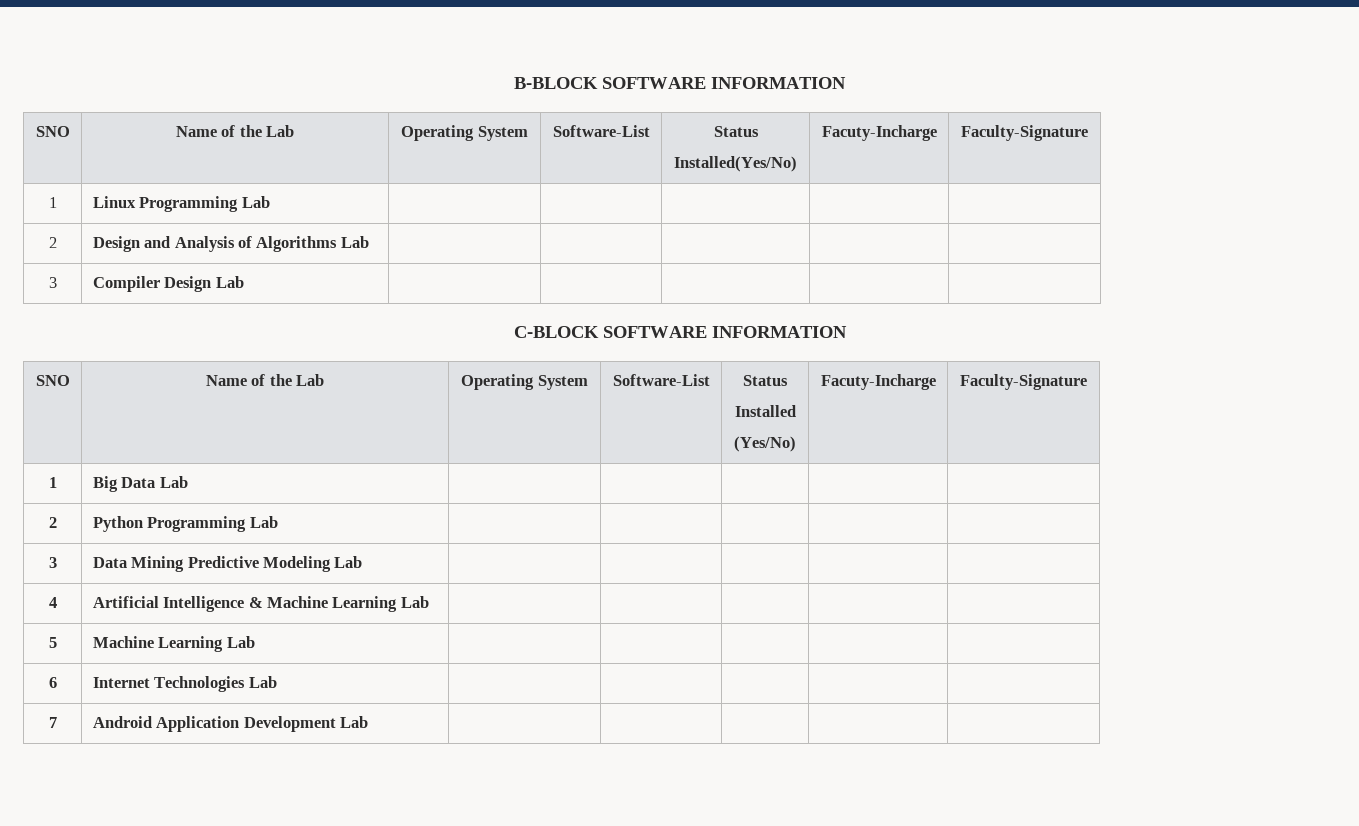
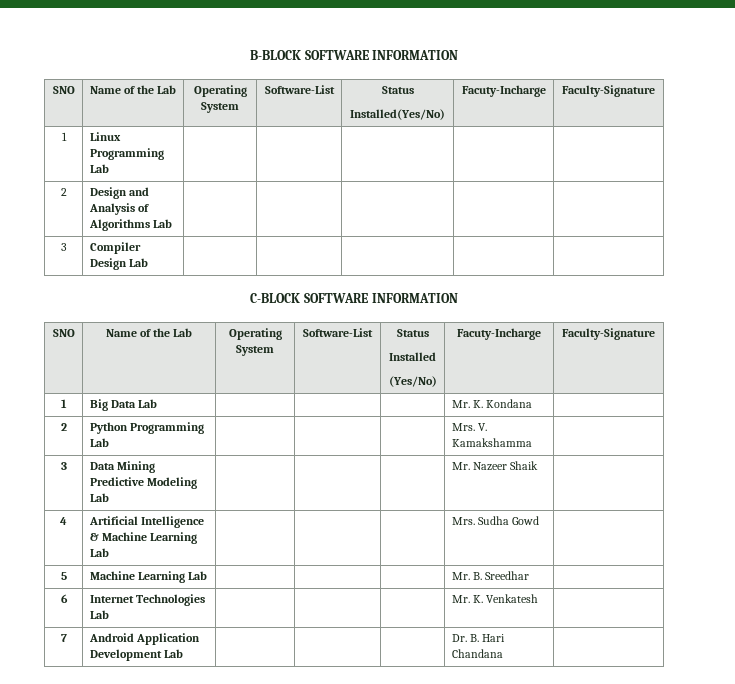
- 1 | Big Data Lab | | | | |
+ 1 | Big Data Lab | | | | Mr. K. Kondana |
- 2 | Python Programming Lab | | | | |
+ 2 | Python Programming Lab | | | | Mrs. V. Kamakshamma |
- 3 | Data Mining Predictive Modeling Lab | | | | |
+ 3 | Data Mining Predictive Modeling Lab | | | | Mr. Nazeer Shaik |
- 4 | Artificial Intelligence & Machine Learning Lab | | | | |
+ 4 | Artificial Intelligence & Machine Learning Lab | | | | Mrs. Sudha Gowd |
- 5 | Machine Learning Lab | | | | |
+ 5 | Machine Learning Lab | | | | Mr. B. Sreedhar |
- 6 | Internet Technologies Lab | | | | |
+ 6 | Internet Technologies Lab | | | | Mr. K. Venkatesh |
- 7 | Android Application Development Lab | | | | |
+ 7 | Android Application Development Lab | | | | Dr. B. Hari Chandana |

